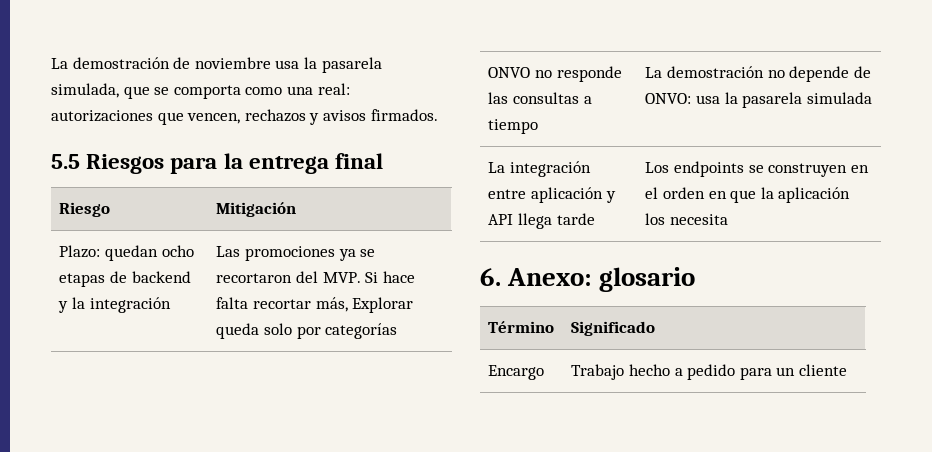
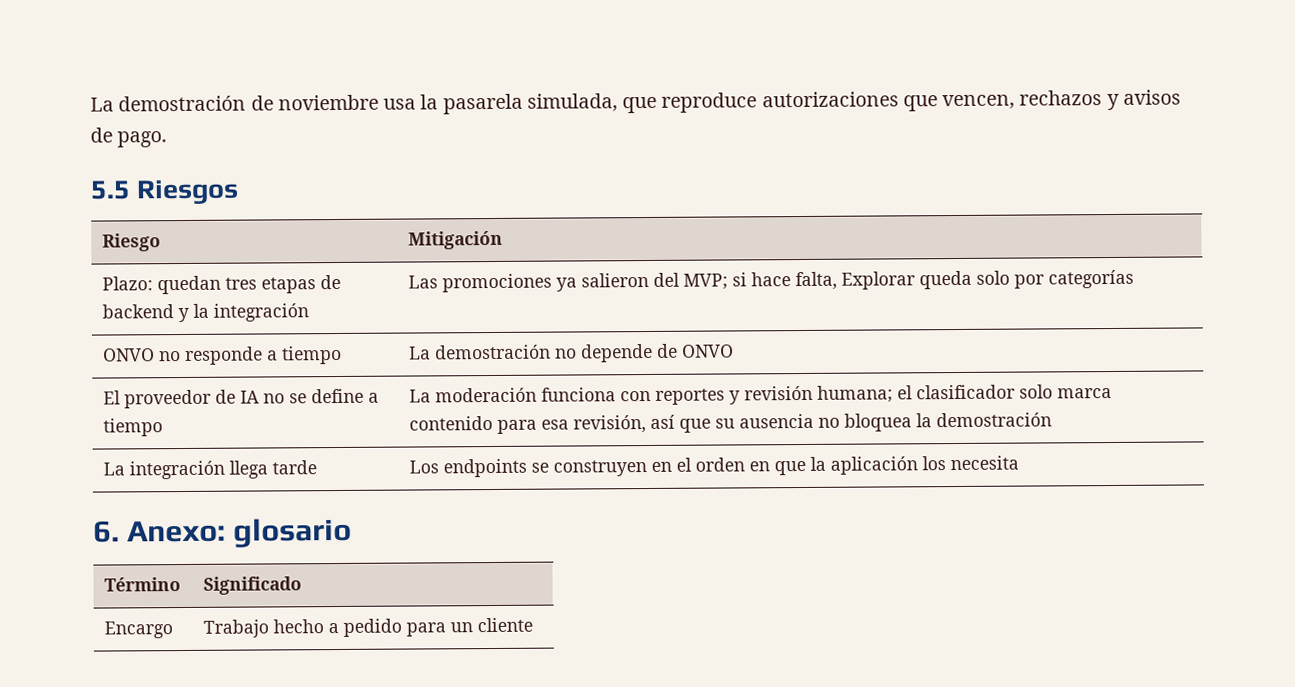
- La demostración de noviembre usa la pasarela simulada, que se comporta como una real: autorizaciones que vencen, rechazos y avisos firmados.
+ La demostración de noviembre usa la pasarela simulada, que reproduce autorizaciones que vencen, rechazos y avisos de pago.
- 5.5 Riesgos para la entrega final
+ 5.5 Riesgos
- Plazo: quedan ocho etapas de backend y la integración | Las promociones ya se recortaron del MVP. Si hace falta recortar más, Explorar queda solo por categorías
+ Plazo: quedan tres etapas de backend y la integración | Las promociones ya salieron del MVP; si hace falta, Explorar queda solo por categorías
- ONVO no responde las consultas a tiempo | La demostración no depende de ONVO: usa la pasarela simulada
- La integración entre aplicación y API llega tarde | Los endpoints se construyen en el orden en que la aplicación los necesita
+ ONVO no responde a tiempo | La demostración no depende de ONVO
+ El proveedor de IA no se define a tiempo | La moderación funciona con reportes y revisión humana; el clasificador solo marca contenido para esa revisión, así que su ausencia no bloquea la demostración
+ La integración llega tarde | Los endpoints se construyen en el orden en que la aplicación los necesita

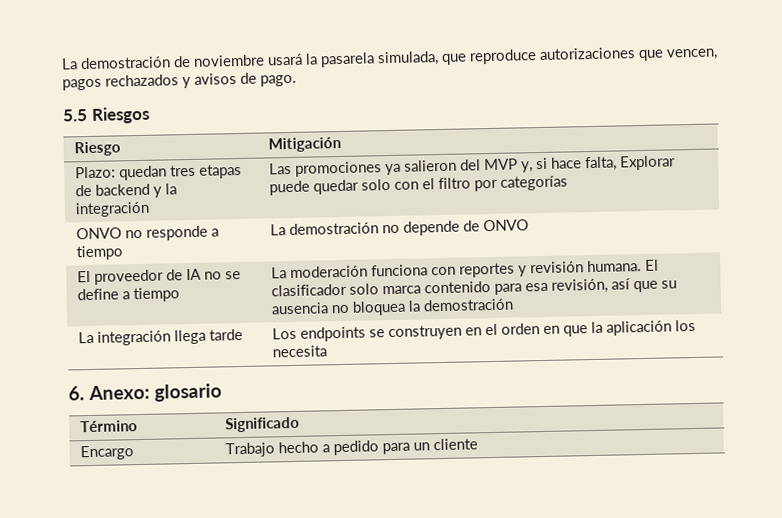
- La demostración de noviembre usa la pasarela simulada, que reproduce autorizaciones que vencen, rechazos y avisos de pago.
+ La demostración de noviembre usará la pasarela simulada, que reproduce autorizaciones que vencen, pagos rechazados y avisos de pago.
- Plazo: quedan tres etapas de backend y la integración | Las promociones ya salieron del MVP; si hace falta, Explorar queda solo por categorías
+ Plazo: quedan tres etapas de backend y la integración | Las promociones ya salieron del MVP y, si hace falta, Explorar puede quedar solo con el filtro por categorías
- El proveedor de IA no se define a tiempo | La moderación funciona con reportes y revisión humana; el clasificador solo marca contenido para esa revisión, así que su ausencia no bloquea la demostración
+ El proveedor de IA no se define a tiempo | La moderación funciona con reportes y revisión humana. El clasificador solo marca contenido para esa revisión, así que su ausencia no bloquea la demostración

